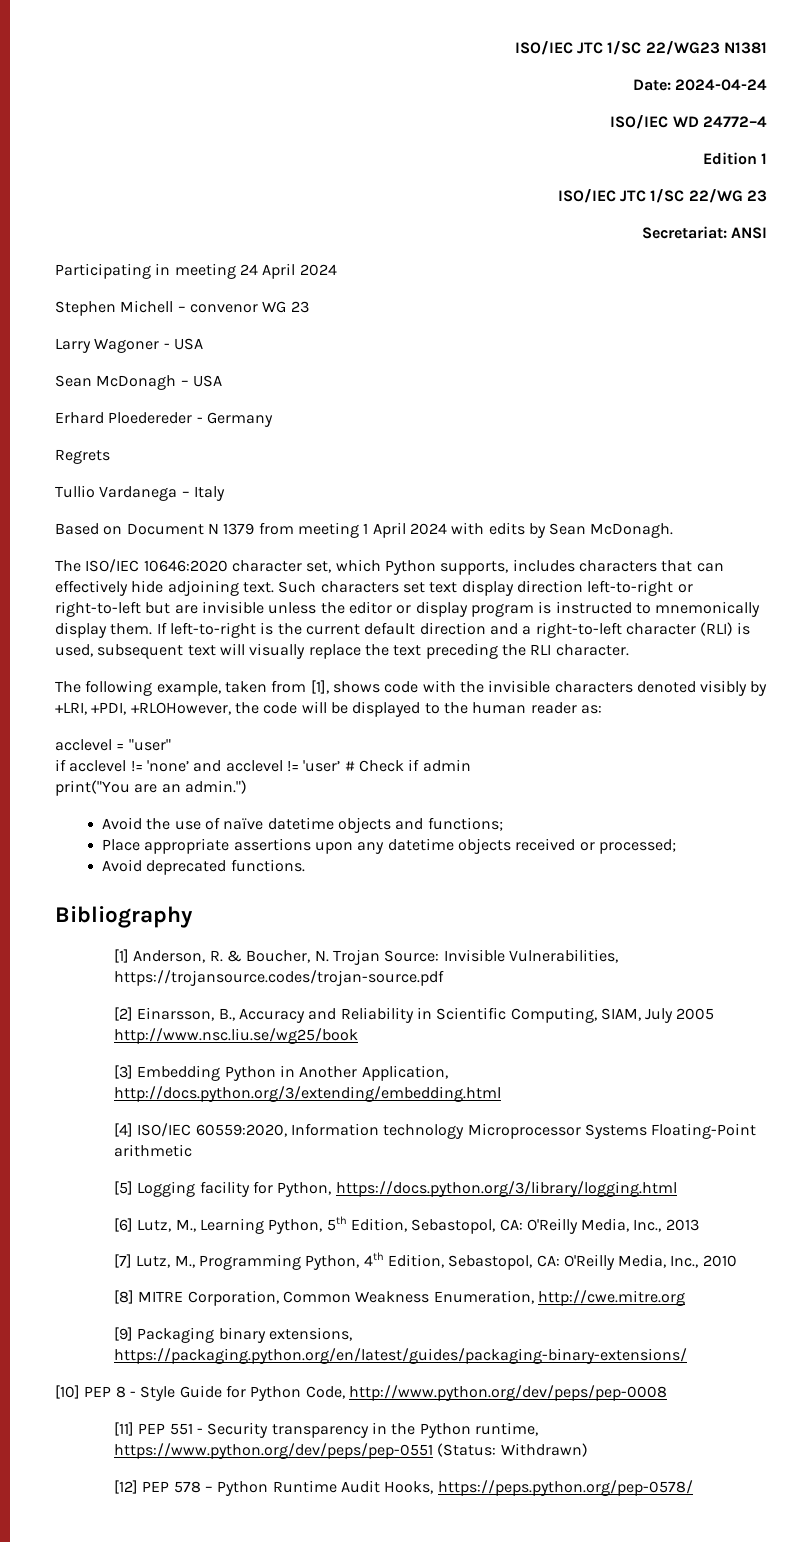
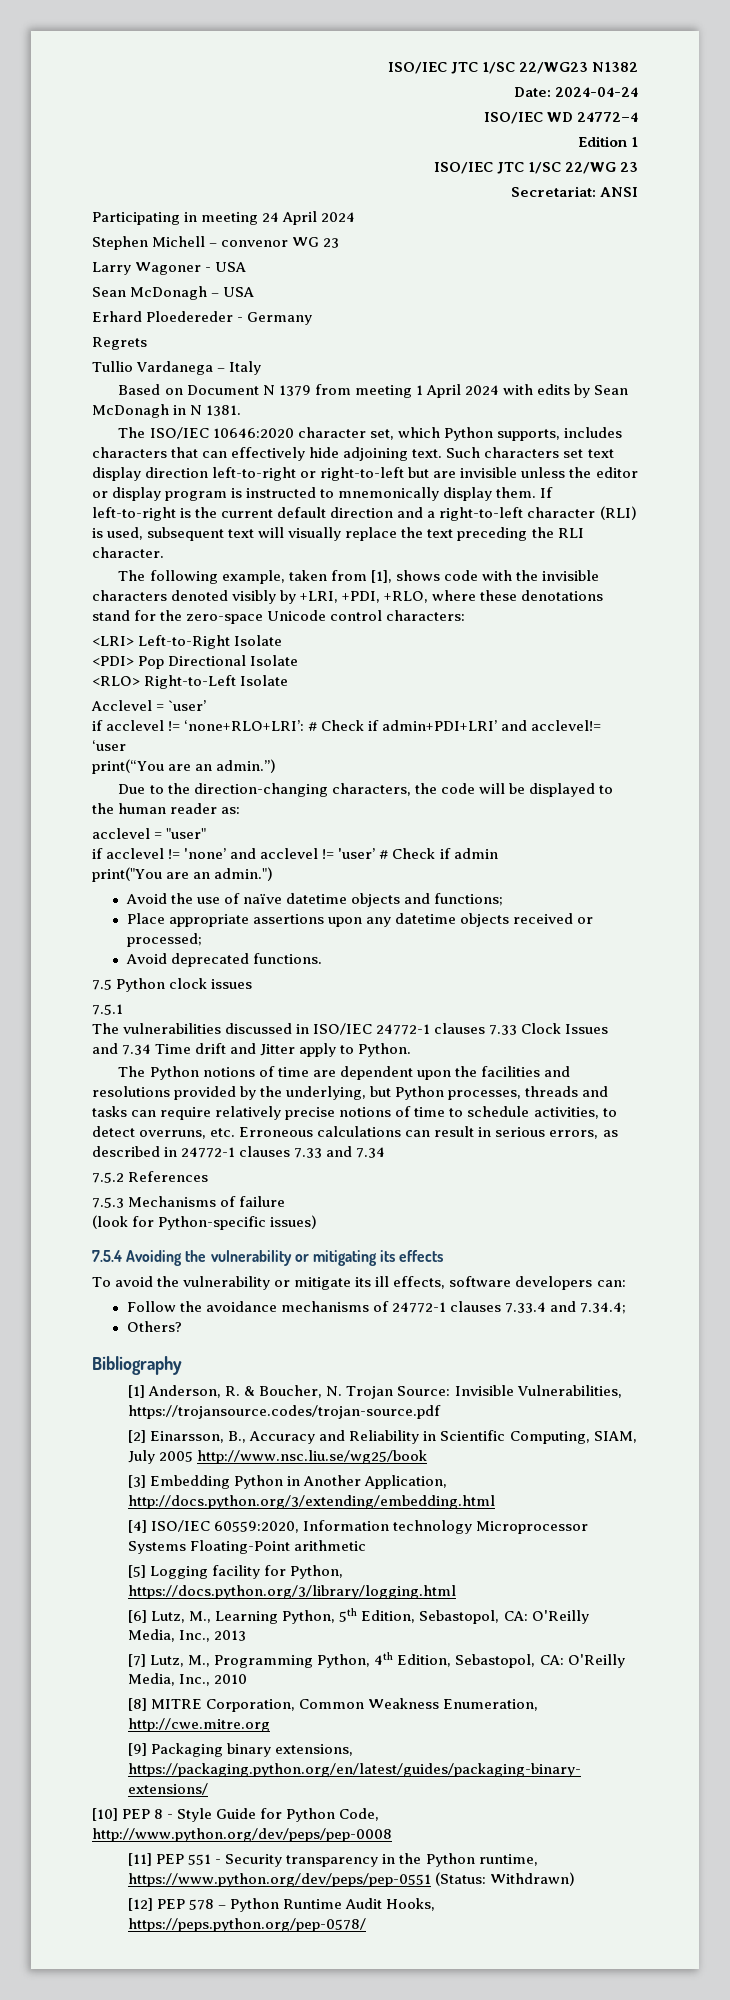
- ISO/IEC JTC 1/SC 22/WG23 N1381
+ ISO/IEC JTC 1/SC 22/WG23 N1382
- Based on Document N 1379 from meeting 1 April 2024 with edits by Sean McDonagh.
+ Based on Document N 1379 from meeting 1 April 2024 with edits by Sean McDonagh in N 1381.
- The following example, taken from [1], shows code with the invisible characters denoted visibly by +LRI, +PDI, +RLOHowever, the code will be displayed to the human reader as:
+ The following example, taken from [1], shows code with the invisible characters denoted visibly by +LRI, +PDI, +RLO, where these denotations stand for the zero-space Unicode control characters:
+ <LRI> Left-to-Right Isolate
+ <PDI> Pop Directional Isolate
+ <RLO> Right-to-Left Isolate
+ Acclevel = `user’
+ if acclevel != ‘none+RLO+LRI’: # Check if admin+PDI+LRI’ and acclevel!= ‘user
+ print(“You are an admin.”)
+ Due to the direction-changing characters, the code will be displayed to the human reader as:
+ 7.5 Python clock issues
+ 7.5.1
+ The vulnerabilities discussed in ISO/IEC 24772-1 clauses 7.33 Clock Issues and 7.34 Time drift and Jitter apply to Python.
+ The Python notions of time are dependent upon the facilities and resolutions provided by the underlying, but Python processes, threads and tasks can require relatively precise notions of time to schedule activities, to detect overruns, etc. Erroneous calculations can result in serious errors, as described in 24772-1 clauses 7.33 and 7.34
+ 7.5.2 References
+ 7.5.3 Mechanisms of failure
+ (look for Python-specific issues)
+ 7.5.4 Avoiding the vulnerability or mitigating its effects
+ To avoid the vulnerability or mitigate its ill effects, software developers can:
+ Follow the avoidance mechanisms of 24772-1 clauses 7.33.4 and 7.34.4;
+ Others?

